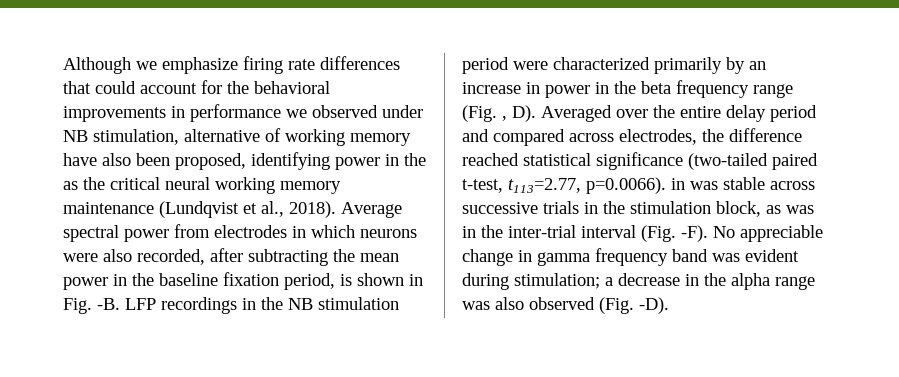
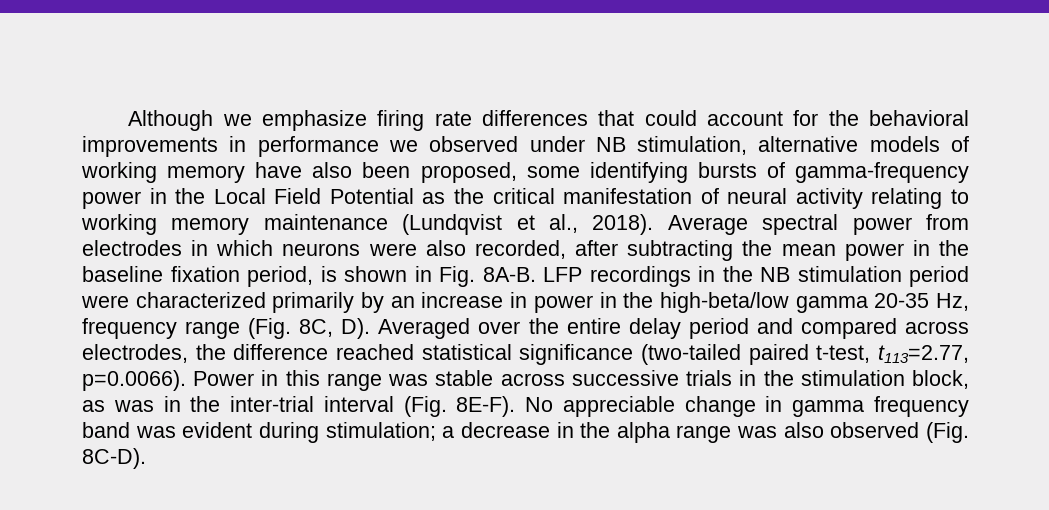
- Although we emphasize firing rate differences that could account for the behavioral improvements in performance we observed under NB stimulation, alternative of working memory have also been proposed, identifying power in the as the critical neural working memory maintenance (Lundqvist et al., 2018).
+ Although we emphasize firing rate differences that could account for the behavioral improvements in performance we observed under NB stimulation, alternative models of working memory have also been proposed, some identifying bursts of gamma-frequency power in the Local Field Potential as the critical manifestation of neural activity relating to working memory maintenance (Lundqvist et al., 2018).
- Average spectral power from electrodes in which neurons were also recorded, after subtracting the mean power in the baseline fixation period, is shown in Fig. -B.
+ Average spectral power from electrodes in which neurons were also recorded, after subtracting the mean power in the baseline fixation period, is shown in Fig. 8A-B.
- LFP recordings in the NB stimulation period were characterized primarily by an increase in power in the beta frequency range (Fig. , D). Averaged over the entire delay period and compared across electrodes, the difference reached statistical significance (two-tailed paired t-test, t113=2.77, p=0.0066). in was stable across successive trials in the stimulation block, as was in the inter-trial interval (Fig. -F).
+ LFP recordings in the NB stimulation period were characterized primarily by an increase in power in the high-beta/low gamma 20-35 Hz, frequency range (Fig. 8C, D). Averaged over the entire delay period and compared across electrodes, the difference reached statistical significance (two-tailed paired t-test, t113=2.77, p=0.0066). Power in this range was stable across successive trials in the stimulation block, as was in the inter-trial interval (Fig. 8E-F).
- No appreciable change in gamma frequency band was evident during stimulation; a decrease in the alpha range was also observed (Fig. -D).
+ No appreciable change in gamma frequency band was evident during stimulation; a decrease in the alpha range was also observed (Fig. 8C-D).

